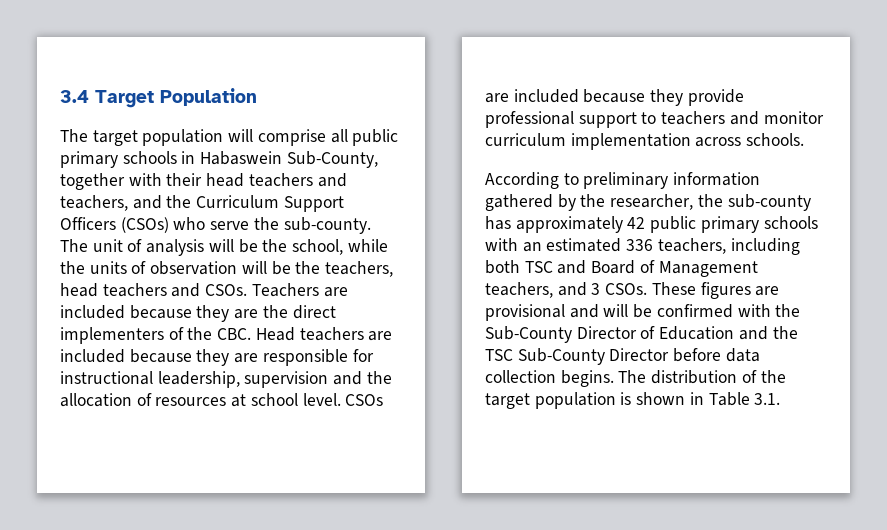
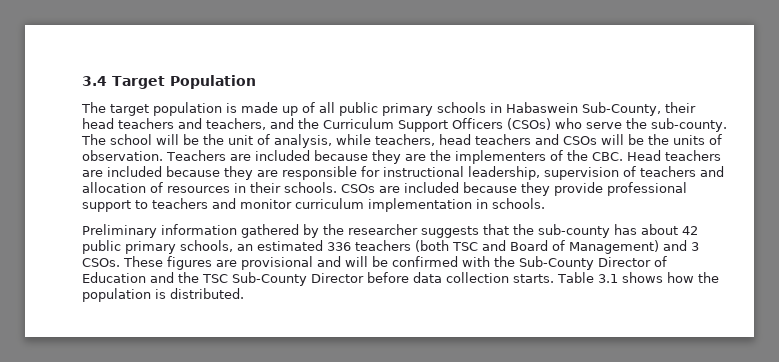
- The target population will comprise all public primary schools in Habaswein Sub-County, together with their head teachers and teachers, and the Curriculum Support Officers (CSOs) who serve the sub-county.
+ The target population is made up of all public primary schools in Habaswein Sub-County, their head teachers and teachers, and the Curriculum Support Officers (CSOs) who serve the sub-county.
- The unit of analysis will be the school, while the units of observation will be the teachers, head teachers and CSOs.
+ The school will be the unit of analysis, while teachers, head teachers and CSOs will be the units of observation.
- Teachers are included because they are the direct implementers of the CBC. Head teachers are included because they are responsible for instructional leadership, supervision and the allocation of resources at school level.
+ Teachers are included because they are the implementers of the CBC. Head teachers are included because they are responsible for instructional leadership, supervision of teachers and allocation of resources in their schools.
- CSOs are included because they provide professional support to teachers and monitor curriculum implementation across schools.
+ CSOs are included because they provide professional support to teachers and monitor curriculum implementation in schools.
- According to preliminary information gathered by the researcher, the sub-county has approximately 42 public primary schools with an estimated 336 teachers, including both TSC and Board of Management teachers, and 3 CSOs.
+ Preliminary information gathered by the researcher suggests that the sub-county has about 42 public primary schools, an estimated 336 teachers (both TSC and Board of Management) and 3 CSOs.
- These figures are provisional and will be confirmed with the Sub-County Director of Education and the TSC Sub-County Director before data collection begins. The distribution of the target population is shown in Table 3.1.
+ These figures are provisional and will be confirmed with the Sub-County Director of Education and the TSC Sub-County Director before data collection starts. Table 3.1 shows how the population is distributed.

